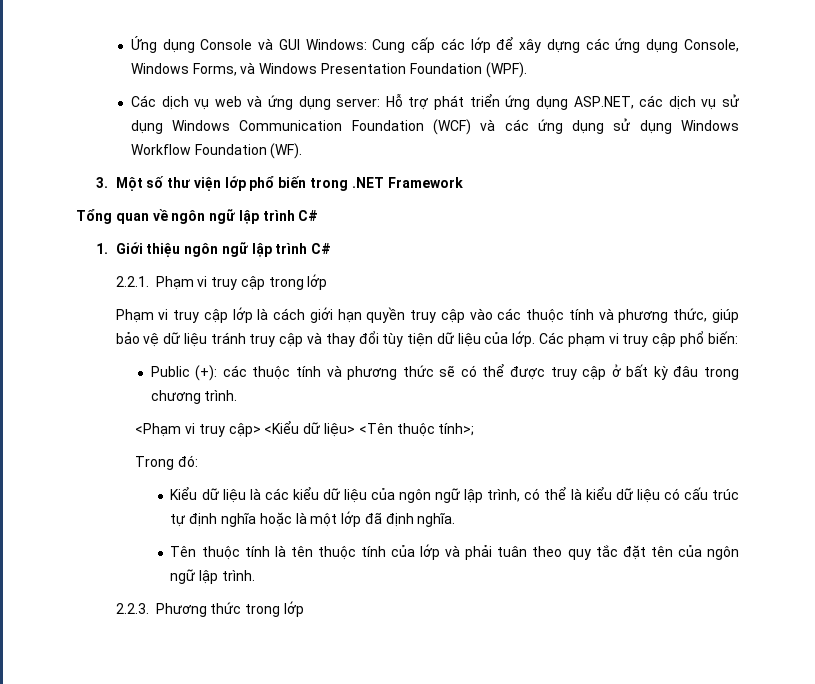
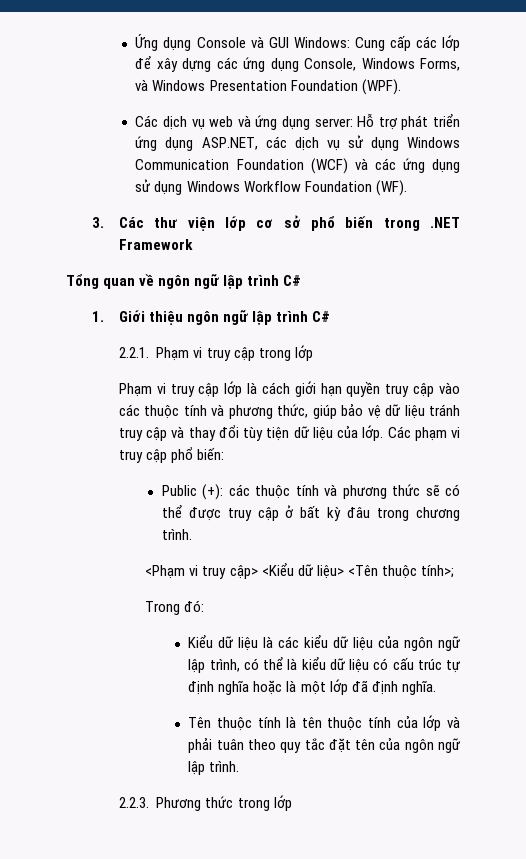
- 3. Một số thư viện lớp phổ biến trong .NET Framework
+ 3. Các thư viện lớp cơ sở phổ biến trong .NET Framework

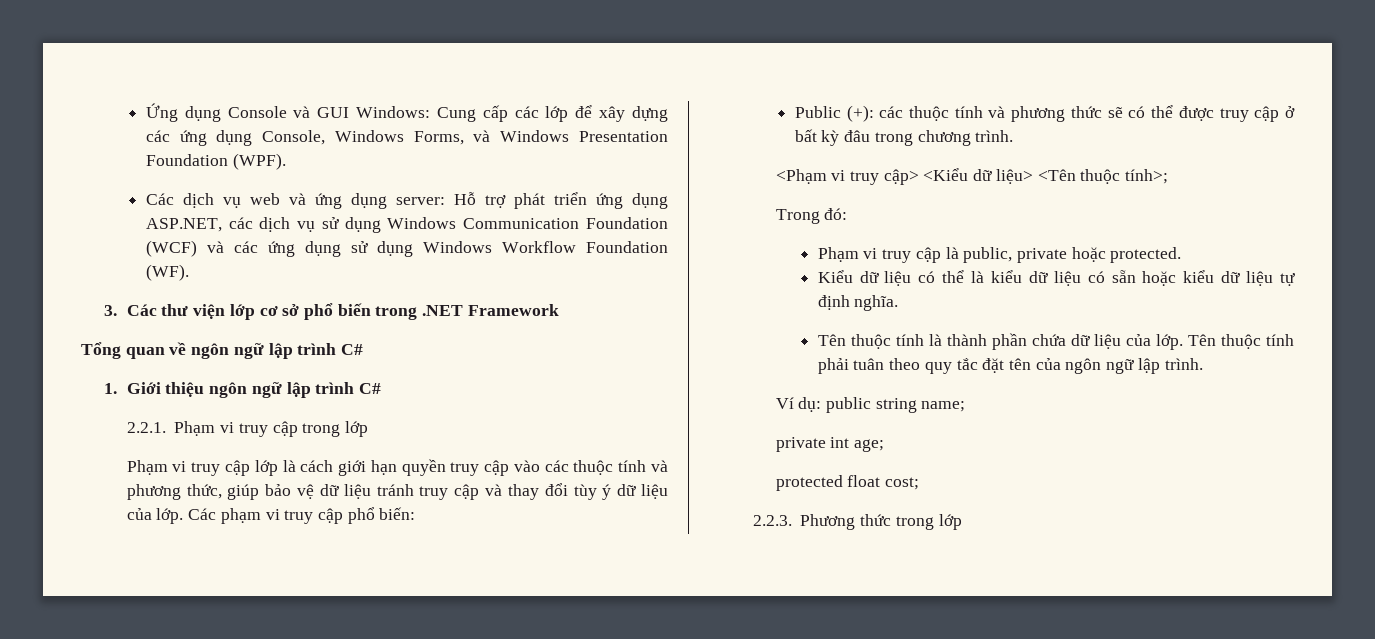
- Phạm vi truy cập lớp là cách giới hạn quyền truy cập vào các thuộc tính và phương thức, giúp bảo vệ dữ liệu tránh truy cập và thay đổi tùy tiện dữ liệu của lớp.
+ Phạm vi truy cập lớp là cách giới hạn quyền truy cập vào các thuộc tính và phương thức, giúp bảo vệ dữ liệu tránh truy cập và thay đổi tùy ý dữ liệu của lớp.
- Kiểu dữ liệu là các kiểu dữ liệu của ngôn ngữ lập trình, có thể là kiểu dữ liệu có cấu trúc tự định nghĩa hoặc là một lớp đã định nghĩa.
+ Phạm vi truy cập là public, private hoặc protected.
+ Kiểu dữ liệu có thể là kiểu dữ liệu có sẵn hoặc kiểu dữ liệu tự định nghĩa.
- Tên thuộc tính là tên thuộc tính của lớp và phải tuân theo quy tắc đặt tên của ngôn ngữ lập trình.
+ Tên thuộc tính là thành phần chứa dữ liệu của lớp. Tên thuộc tính phải tuân theo quy tắc đặt tên của ngôn ngữ lập trình.
+ Ví dụ: public string name;
+ private int age;
+ protected float cost;

